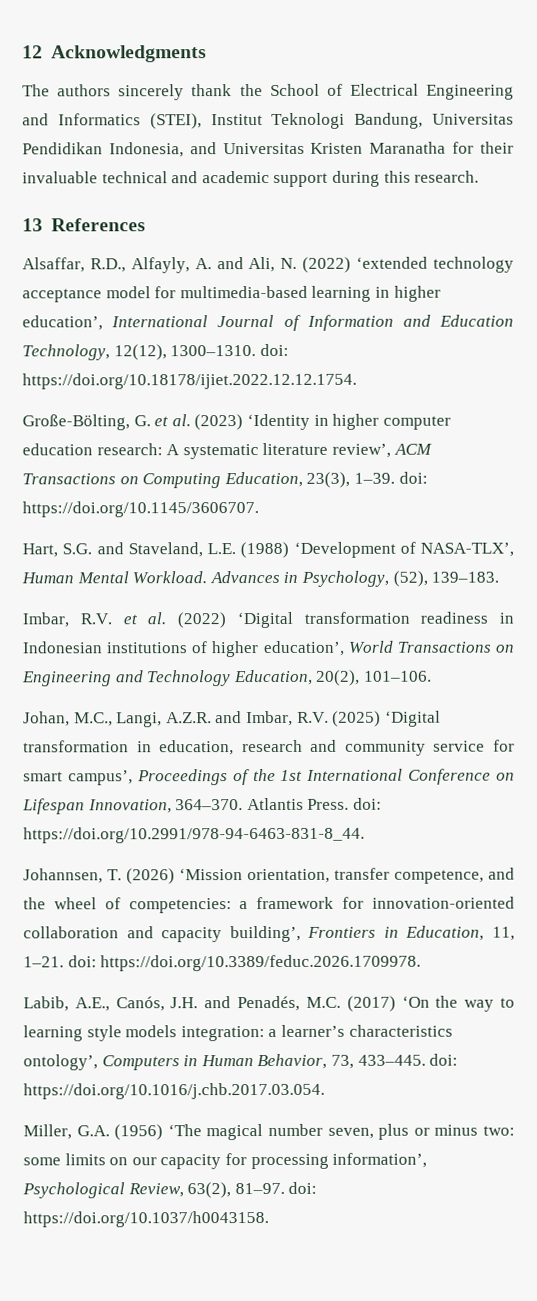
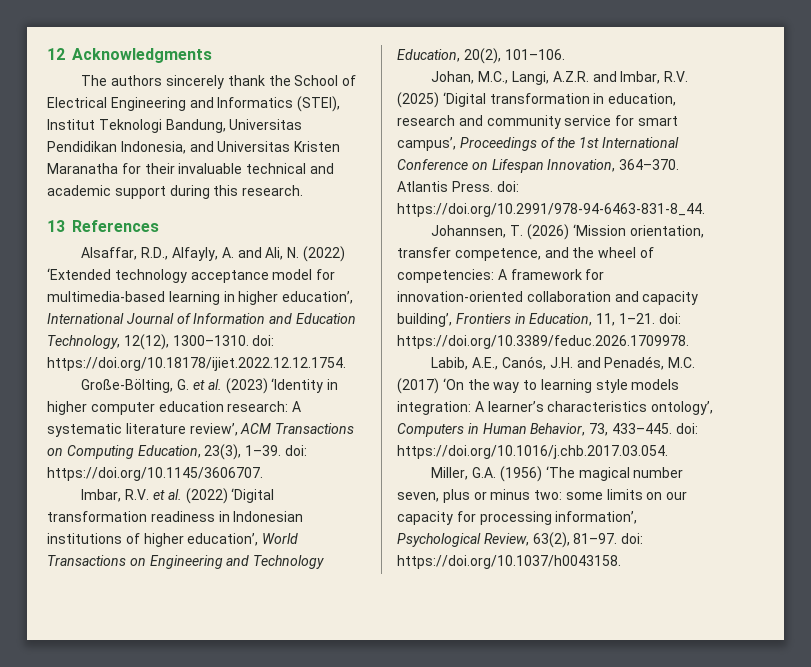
- Alsaffar, R.D., Alfayly, A. and Ali, N. (2022) ‘extended technology acceptance model for multimedia-based learning in higher education’, International Journal of Information and Education Technology, 12(12), 1300–1310. doi: https://doi.org/10.18178/ijiet.2022.12.12.1754.
+ Alsaffar, R.D., Alfayly, A. and Ali, N. (2022) ‘Extended technology acceptance model for multimedia-based learning in higher education’, International Journal of Information and Education Technology, 12(12), 1300–1310. doi: https://doi.org/10.18178/ijiet.2022.12.12.1754.
- Hart, S.G. and Staveland, L.E. (1988) ‘Development of NASA-TLX’, Human Mental Workload. Advances in Psychology, (52), 139–183.
- Johannsen, T. (2026) ‘Mission orientation, transfer competence, and the wheel of competencies: a framework for innovation-oriented collaboration and capacity building’, Frontiers in Education, 11, 1–21. doi: https://doi.org/10.3389/feduc.2026.1709978.
+ Johannsen, T. (2026) ‘Mission orientation, transfer competence, and the wheel of competencies: A framework for innovation-oriented collaboration and capacity building’, Frontiers in Education, 11, 1–21. doi: https://doi.org/10.3389/feduc.2026.1709978.
- Labib, A.E., Canós, J.H. and Penadés, M.C. (2017) ‘On the way to learning style models integration: a learner’s characteristics ontology’, Computers in Human Behavior, 73, 433–445. doi: https://doi.org/10.1016/j.chb.2017.03.054.
+ Labib, A.E., Canós, J.H. and Penadés, M.C. (2017) ‘On the way to learning style models integration: A learner’s characteristics ontology’, Computers in Human Behavior, 73, 433–445. doi: https://doi.org/10.1016/j.chb.2017.03.054.

